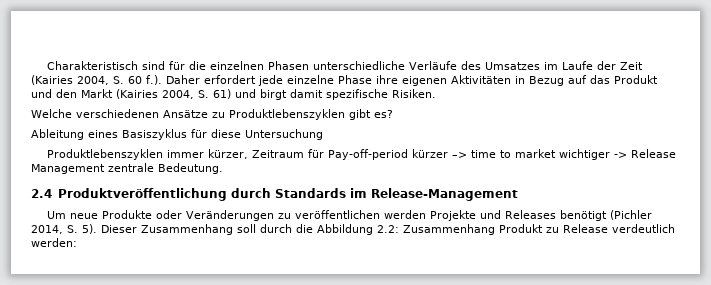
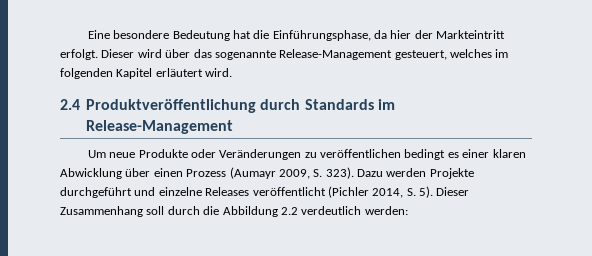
- Charakteristisch sind für die einzelnen Phasen unterschiedliche Verläufe des Umsatzes im Laufe der Zeit (Kairies 2004, S. 60 f.). Daher erfordert jede einzelne Phase ihre eigenen Aktivitäten in Bezug auf das Produkt und den Markt (Kairies 2004, S. 61) und birgt damit spezifische Risiken.
- Welche verschiedenen Ansätze zu Produktlebenszyklen gibt es?
- Ableitung eines Basiszyklus für diese Untersuchung
- Produktlebenszyklen immer kürzer, Zeitraum für Pay-off-period kürzer –> time to market wichtiger -> Release Management zentrale Bedeutung.
+ Eine besondere Bedeutung hat die Einführungsphase, da hier der Markteintritt erfolgt. Dieser wird über das sogenannte Release-Management gesteuert, welches im folgenden Kapitel erläutert wird.
- Um neue Produkte oder Veränderungen zu veröffentlichen werden Projekte und Releases benötigt (Pichler 2014, S. 5).
+ Um neue Produkte oder Veränderungen zu veröffentlichen bedingt es einer klaren Abwicklung über einen Prozess (Aumayr 2009, S. 323). Dazu werden Projekte durchgeführt und einzelne Releases veröffentlicht (Pichler 2014, S. 5).
- Dieser Zusammenhang soll durch die Abbildung 2.2: Zusammenhang Produkt zu Release verdeutlich werden:
+ Dieser Zusammenhang soll durch die Abbildung 2.2 verdeutlich werden:

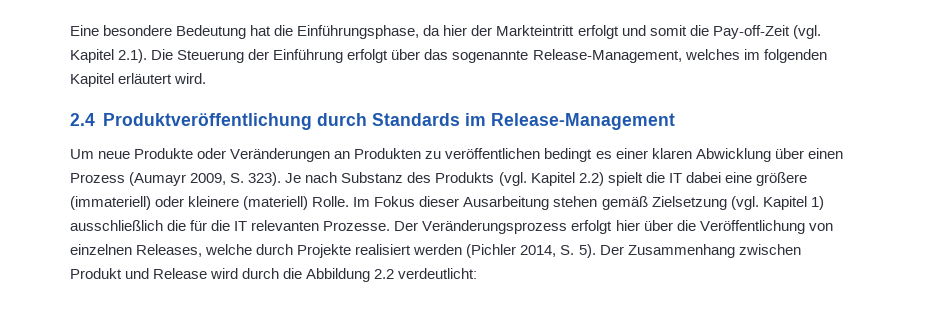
- Eine besondere Bedeutung hat die Einführungsphase, da hier der Markteintritt erfolgt. Dieser wird über das sogenannte Release-Management gesteuert, welches im folgenden Kapitel erläutert wird.
+ Eine besondere Bedeutung hat die Einführungsphase, da hier der Markteintritt erfolgt und somit die Pay-off-Zeit (vgl. Kapitel 2.1). Die Steuerung der Einführung erfolgt über das sogenannte Release-Management, welches im folgenden Kapitel erläutert wird.
- Um neue Produkte oder Veränderungen zu veröffentlichen bedingt es einer klaren Abwicklung über einen Prozess (Aumayr 2009, S. 323).
+ Um neue Produkte oder Veränderungen an Produkten zu veröffentlichen bedingt es einer klaren Abwicklung über einen Prozess (Aumayr 2009, S. 323).
- Dazu werden Projekte durchgeführt und einzelne Releases veröffentlicht (Pichler 2014, S. 5). Dieser Zusammenhang soll durch die Abbildung 2.2 verdeutlich werden:
+ Je nach Substanz des Produkts (vgl. Kapitel 2.2) spielt die IT dabei eine größere (immateriell) oder kleinere (materiell) Rolle. Im Fokus dieser Ausarbeitung stehen gemäß Zielsetzung (vgl. Kapitel 1) ausschließlich die für die IT relevanten Prozesse. Der Veränderungsprozess erfolgt hier über die Veröffentlichung von einzelnen Releases, welche durch Projekte realisiert werden (Pichler 2014, S. 5). Der Zusammenhang zwischen Produkt und Release wird durch die Abbildung 2.2 verdeutlicht:

